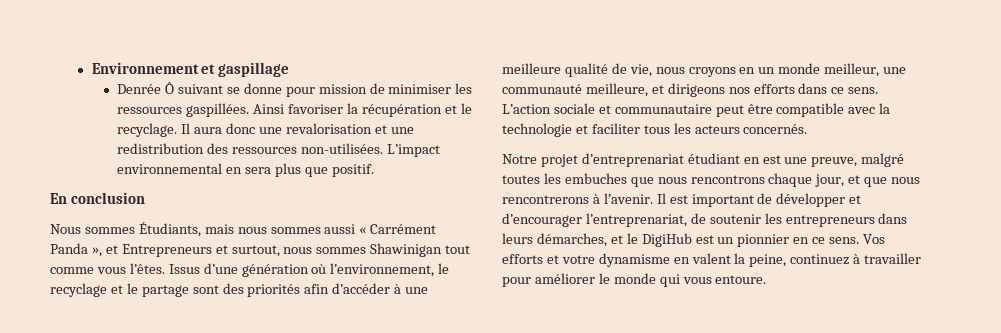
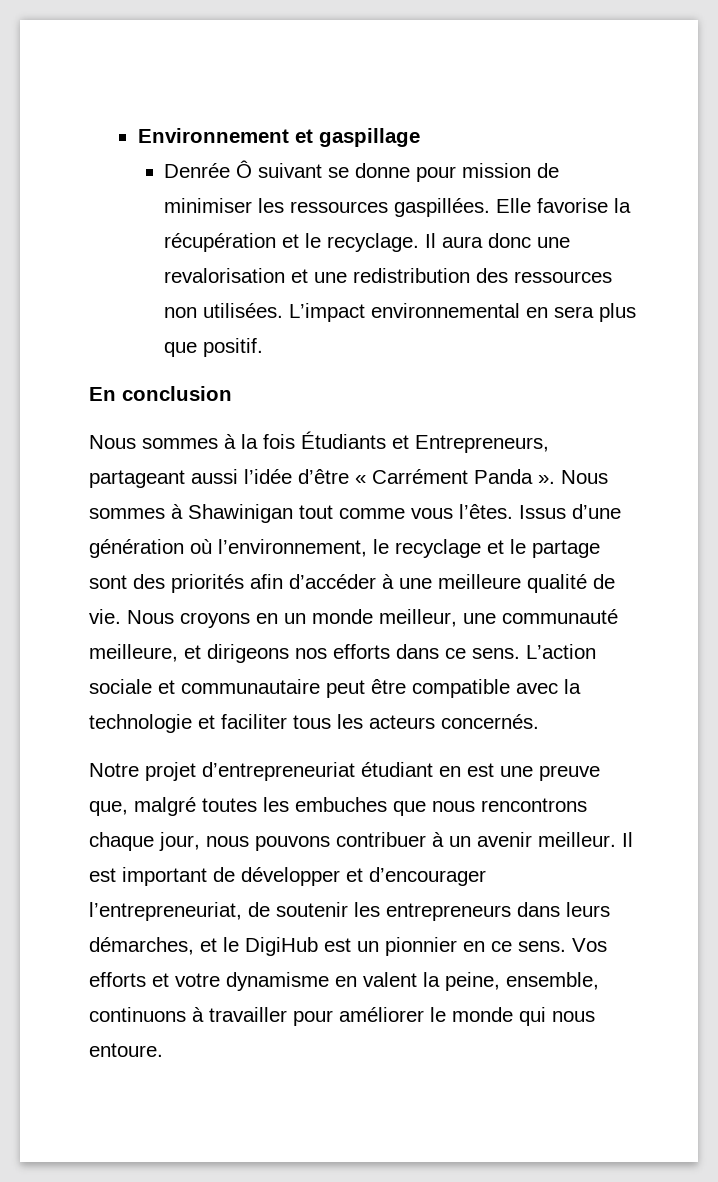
- Ainsi favoriser la récupération et le recyclage.
+ Elle favorise la récupération et le recyclage.
- Il aura donc une revalorisation et une redistribution des ressources non-utilisées.
+ Il aura donc une revalorisation et une redistribution des ressources non utilisées.
- Nous sommes Étudiants, mais nous sommes aussi « Carrément Panda », et Entrepreneurs et surtout, nous sommes Shawinigan tout comme vous l’êtes.
+ Nous sommes à la fois Étudiants et Entrepreneurs, partageant aussi l’idée d’être « Carrément Panda ». Nous sommes à Shawinigan tout comme vous l’êtes.
- Issus d’une génération où l’environnement, le recyclage et le partage sont des priorités afin d’accéder à une meilleure qualité de vie, nous croyons en un monde meilleur, une communauté meilleure, et dirigeons nos efforts dans ce sens.
+ Issus d’une génération où l’environnement, le recyclage et le partage sont des priorités afin d’accéder à une meilleure qualité de vie. Nous croyons en un monde meilleur, une communauté meilleure, et dirigeons nos efforts dans ce sens.
- Notre projet d’entreprenariat étudiant en est une preuve, malgré toutes les embuches que nous rencontrons chaque jour, et que nous rencontrerons à l’avenir.
+ Notre projet d’entrepreneuriat étudiant en est une preuve que, malgré toutes les embuches que nous rencontrons chaque jour, nous pouvons contribuer à un avenir meilleur.
- Il est important de développer et d’encourager l’entreprenariat, de soutenir les entrepreneurs dans leurs démarches, et le DigiHub est un pionnier en ce sens.
+ Il est important de développer et d’encourager l’entrepreneuriat, de soutenir les entrepreneurs dans leurs démarches, et le DigiHub est un pionnier en ce sens.
- Vos efforts et votre dynamisme en valent la peine, continuez à travailler pour améliorer le monde qui vous entoure.
+ Vos efforts et votre dynamisme en valent la peine, ensemble, continuons à travailler pour améliorer le monde qui nous entoure.

